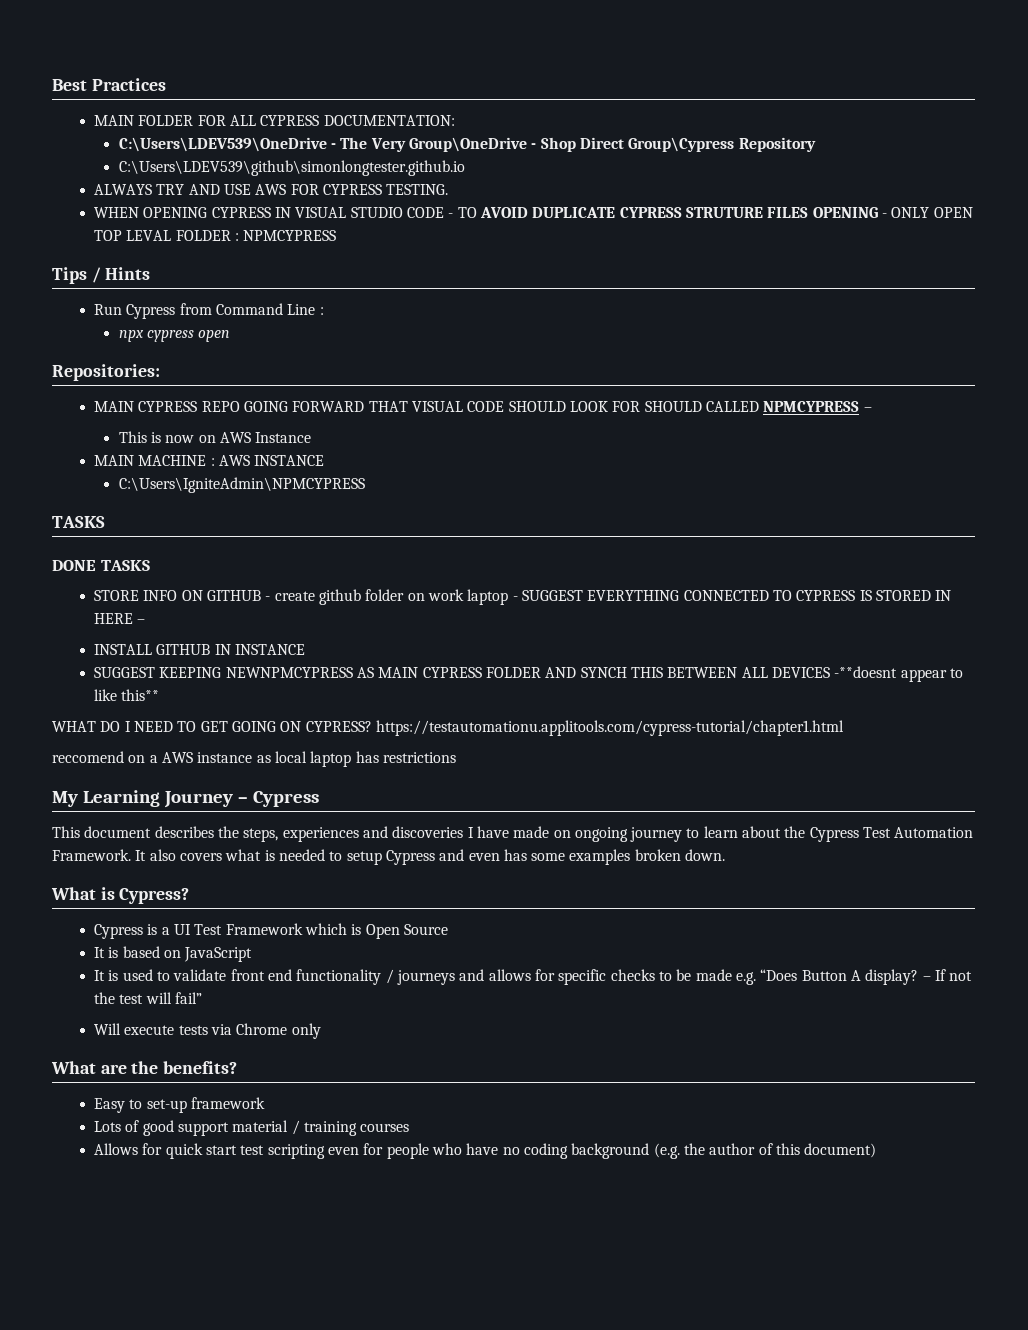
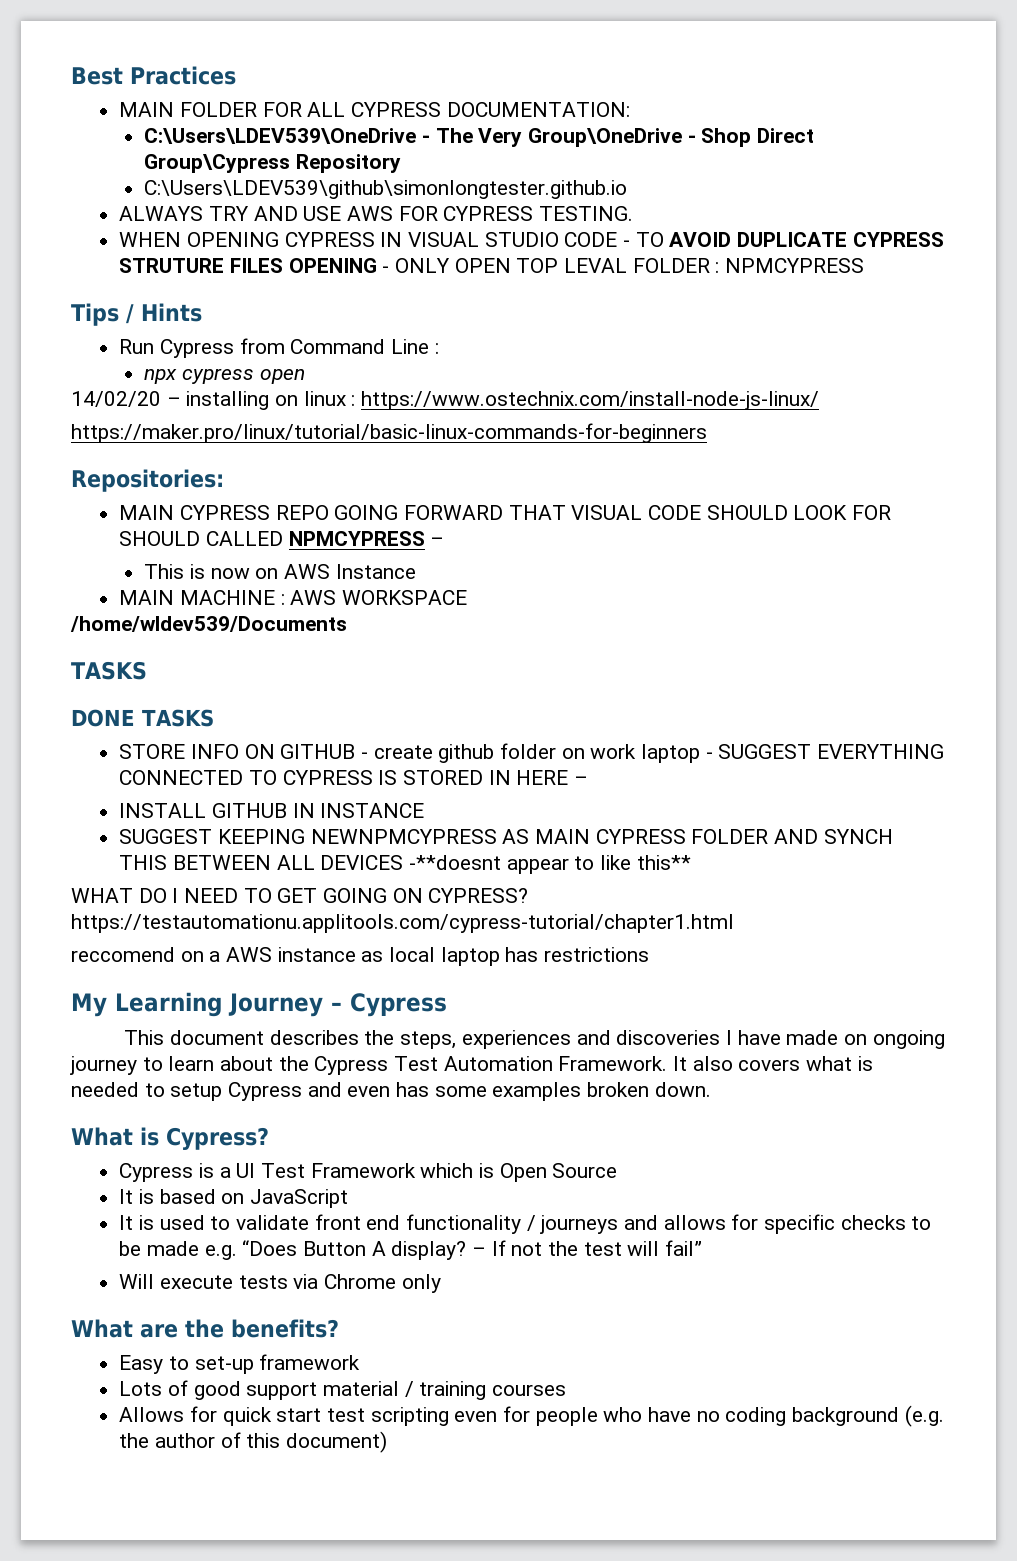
+ 14/02/20 – installing on linux : https://www.ostechnix.com/install-node-js-linux/
+ https://maker.pro/linux/tutorial/basic-linux-commands-for-beginners
- MAIN MACHINE : AWS INSTANCE
- C:\Users\IgniteAdmin\NPMCYPRESS
+ MAIN MACHINE : AWS WORKSPACE
+ /home/wldev539/Documents

